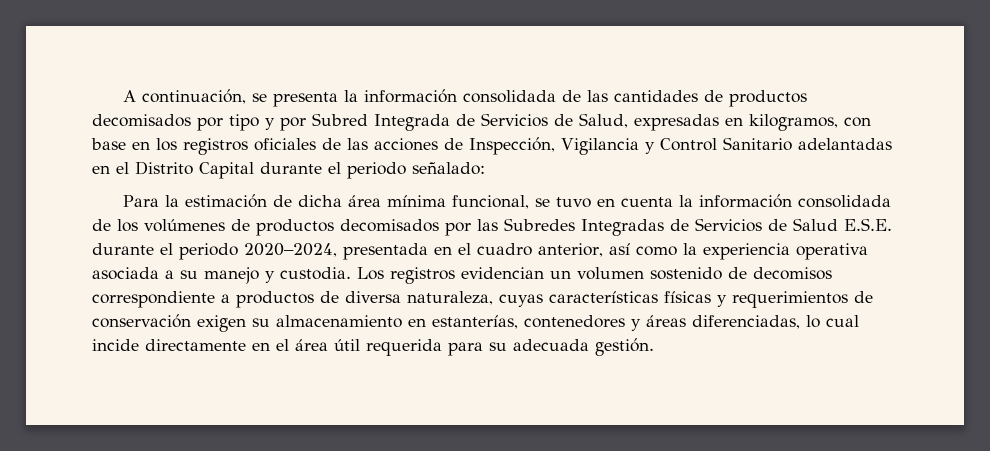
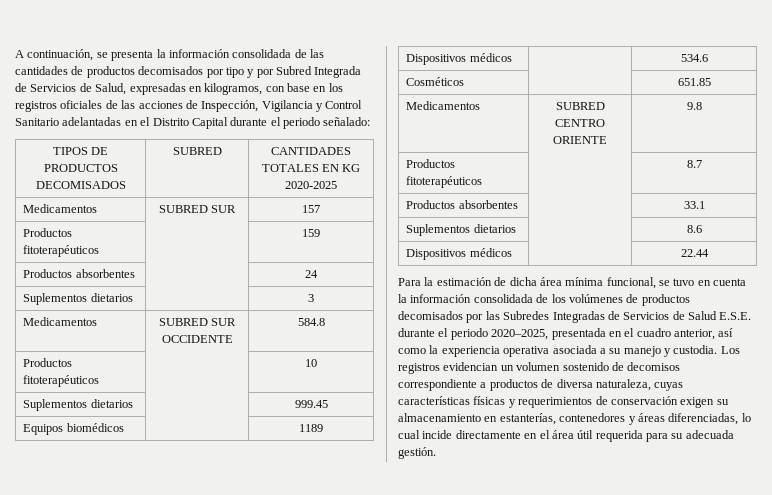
+ TIPOS DE PRODUCTOS DECOMISADOS | SUBRED | CANTIDADES TOTALES EN KG 2020-2025
+ Medicamentos | SUBRED SUR | 157
+ Productos fitoterapéuticos | | 159
+ Productos absorbentes | | 24
+ Suplementos dietarios | | 3
+ Medicamentos | SUBRED SUR OCCIDENTE | 584.8
+ Productos fitoterapéuticos | | 10
+ Suplementos dietarios | | 999.45
+ Equipos biomédicos | | 1189
+ Dispositivos médicos | | 534.6
+ Cosméticos | | 651.85
+ Medicamentos | SUBRED CENTRO ORIENTE | 9.8
+ Productos fitoterapéuticos | | 8.7
+ Productos absorbentes | | 33.1
+ Suplementos dietarios | | 8.6
+ Dispositivos médicos | | 22.44
- Para la estimación de dicha área mínima funcional, se tuvo en cuenta la información consolidada de los volúmenes de productos decomisados por las Subredes Integradas de Servicios de Salud E.S.E. durante el periodo 2020–2024, presentada en el cuadro anterior, así como la experiencia operativa asociada a su manejo y custodia.
+ Para la estimación de dicha área mínima funcional, se tuvo en cuenta la información consolidada de los volúmenes de productos decomisados por las Subredes Integradas de Servicios de Salud E.S.E. durante el periodo 2020–2025, presentada en el cuadro anterior, así como la experiencia operativa asociada a su manejo y custodia.

